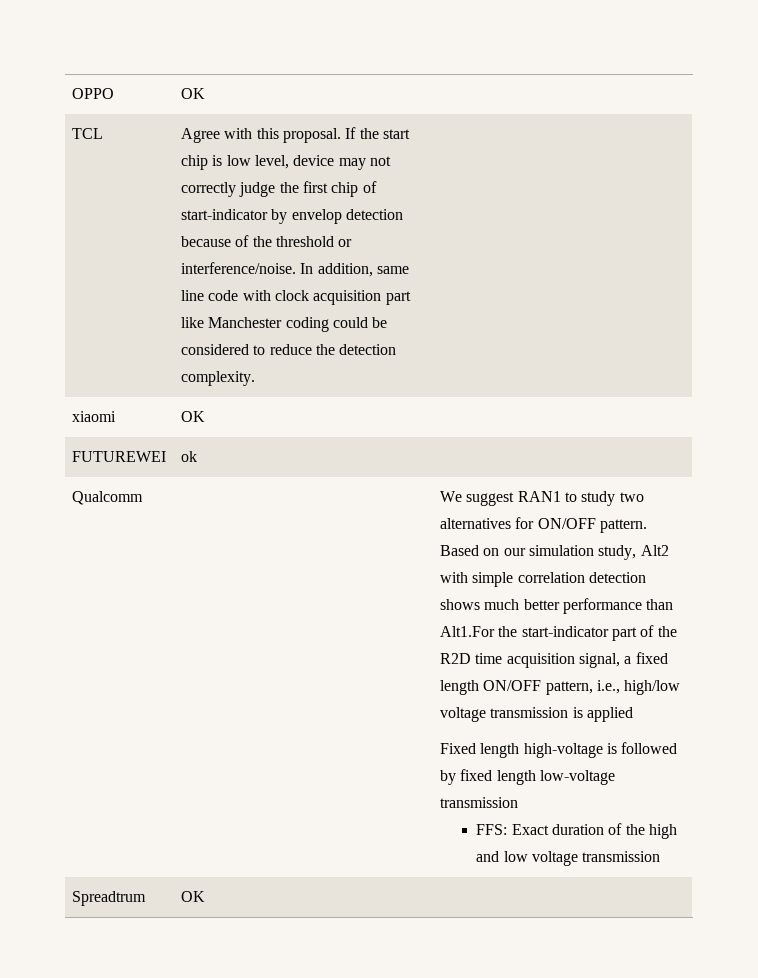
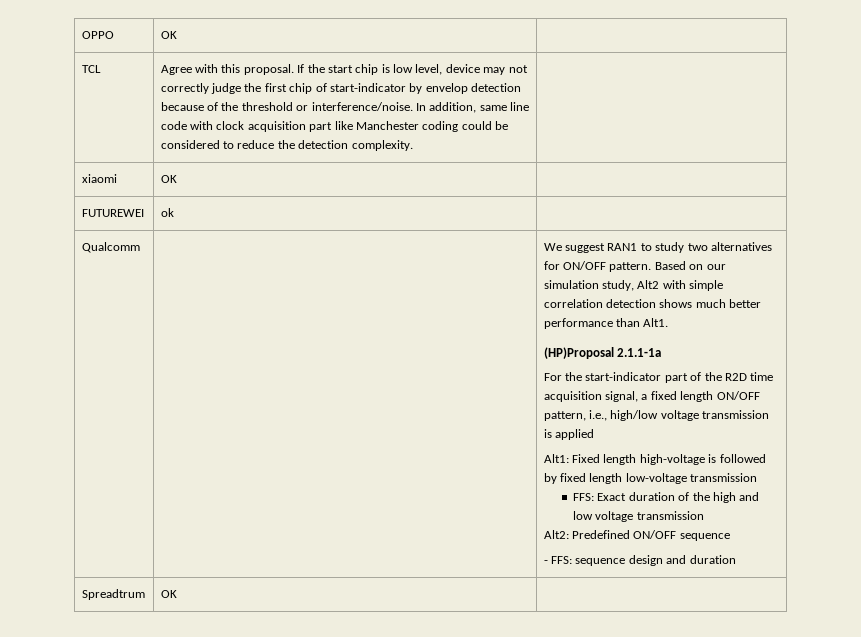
- Based on our simulation study, Alt2 with simple correlation detection shows much better performance than Alt1.For the start-indicator part of the R2D time acquisition signal, a fixed length ON/OFF pattern, i.e., high/low voltage transmission is applied
+ Based on our simulation study, Alt2 with simple correlation detection shows much better performance than Alt1.
+ (HP)Proposal 2.1.1-1a
+ For the start-indicator part of the R2D time acquisition signal, a fixed length ON/OFF pattern, i.e., high/low voltage transmission is applied
- Fixed length high-voltage is followed by fixed length low-voltage transmission
+ Alt1: Fixed length high-voltage is followed by fixed length low-voltage transmission
+ Alt2: Predefined ON/OFF sequence
+ - FFS: sequence design and duration

